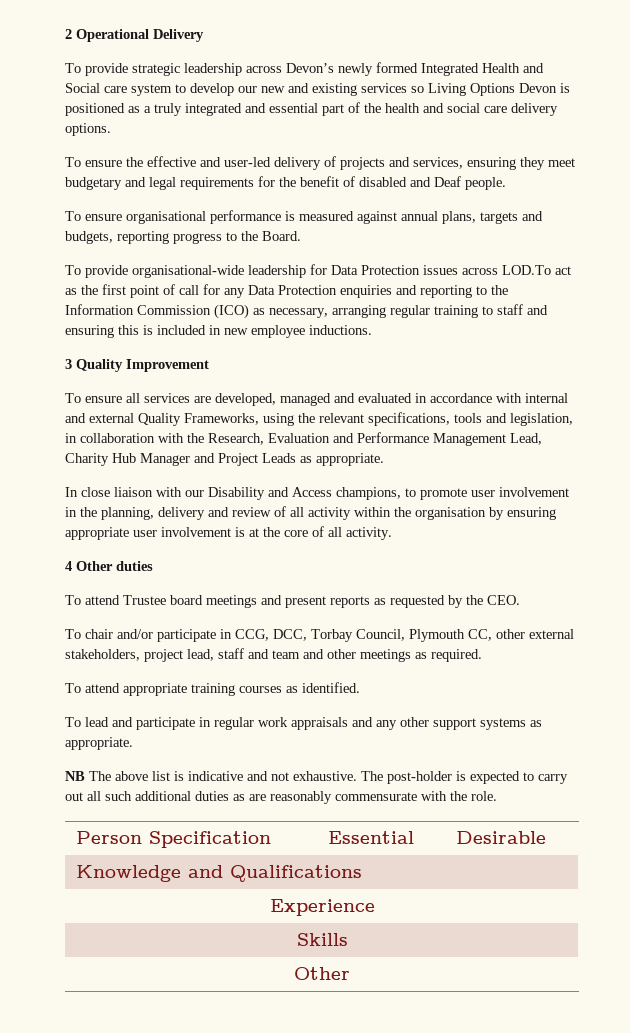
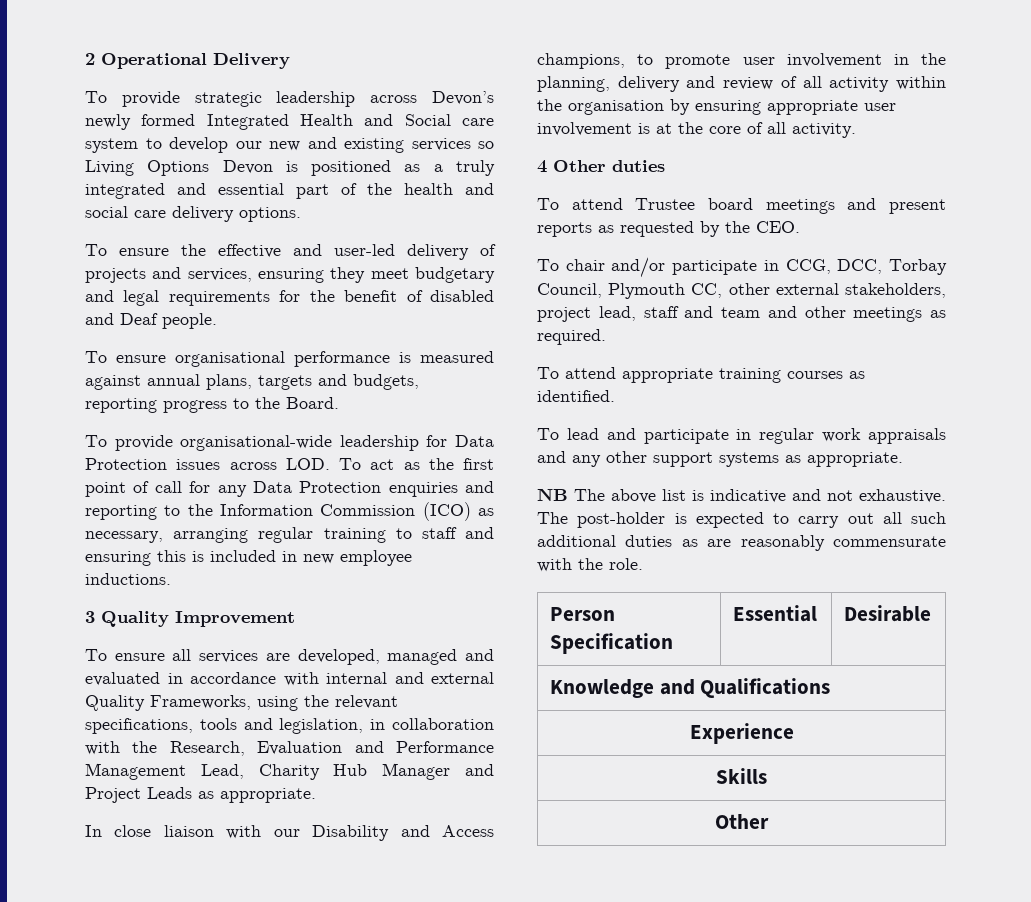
- To provide organisational-wide leadership for Data Protection issues across LOD.To act as the first point of call for any Data Protection enquiries and reporting to the Information Commission (ICO) as necessary, arranging regular training to staff and ensuring this is included in new employee inductions.
+ To provide organisational-wide leadership for Data Protection issues across LOD. To act as the first point of call for any Data Protection enquiries and reporting to the Information Commission (ICO) as necessary, arranging regular training to staff and ensuring this is included in new employee inductions.

